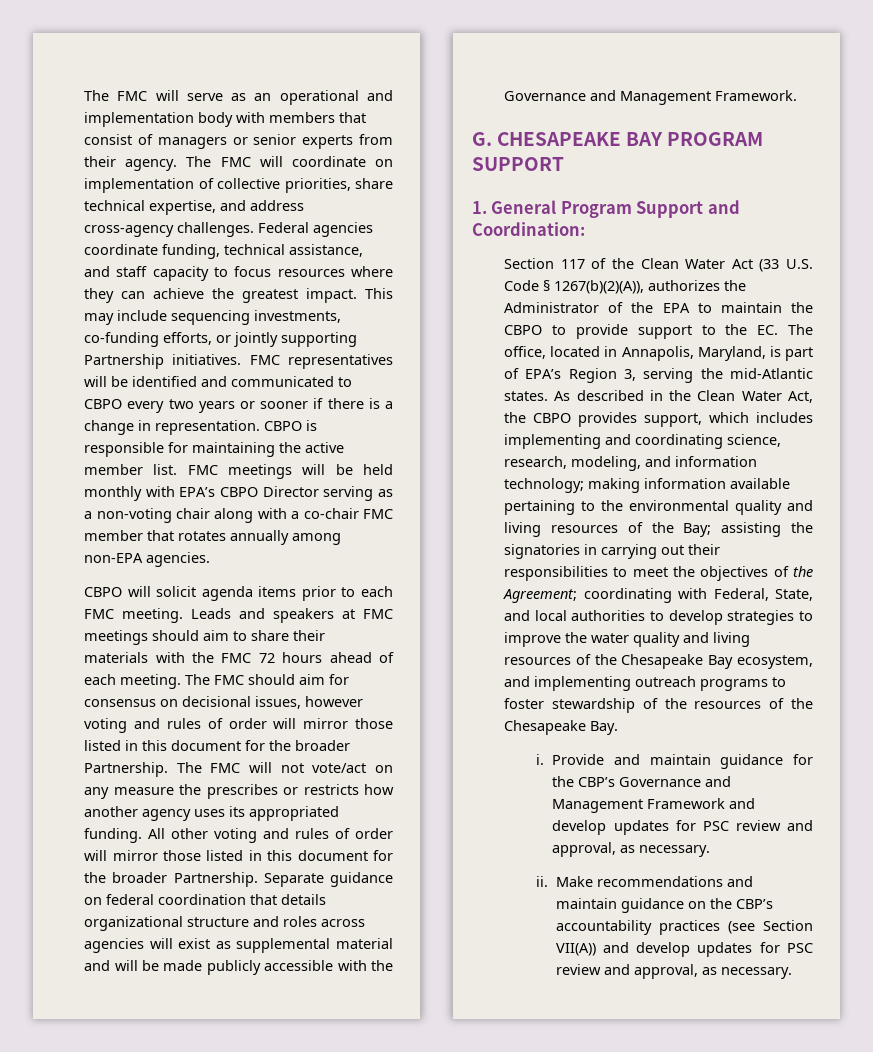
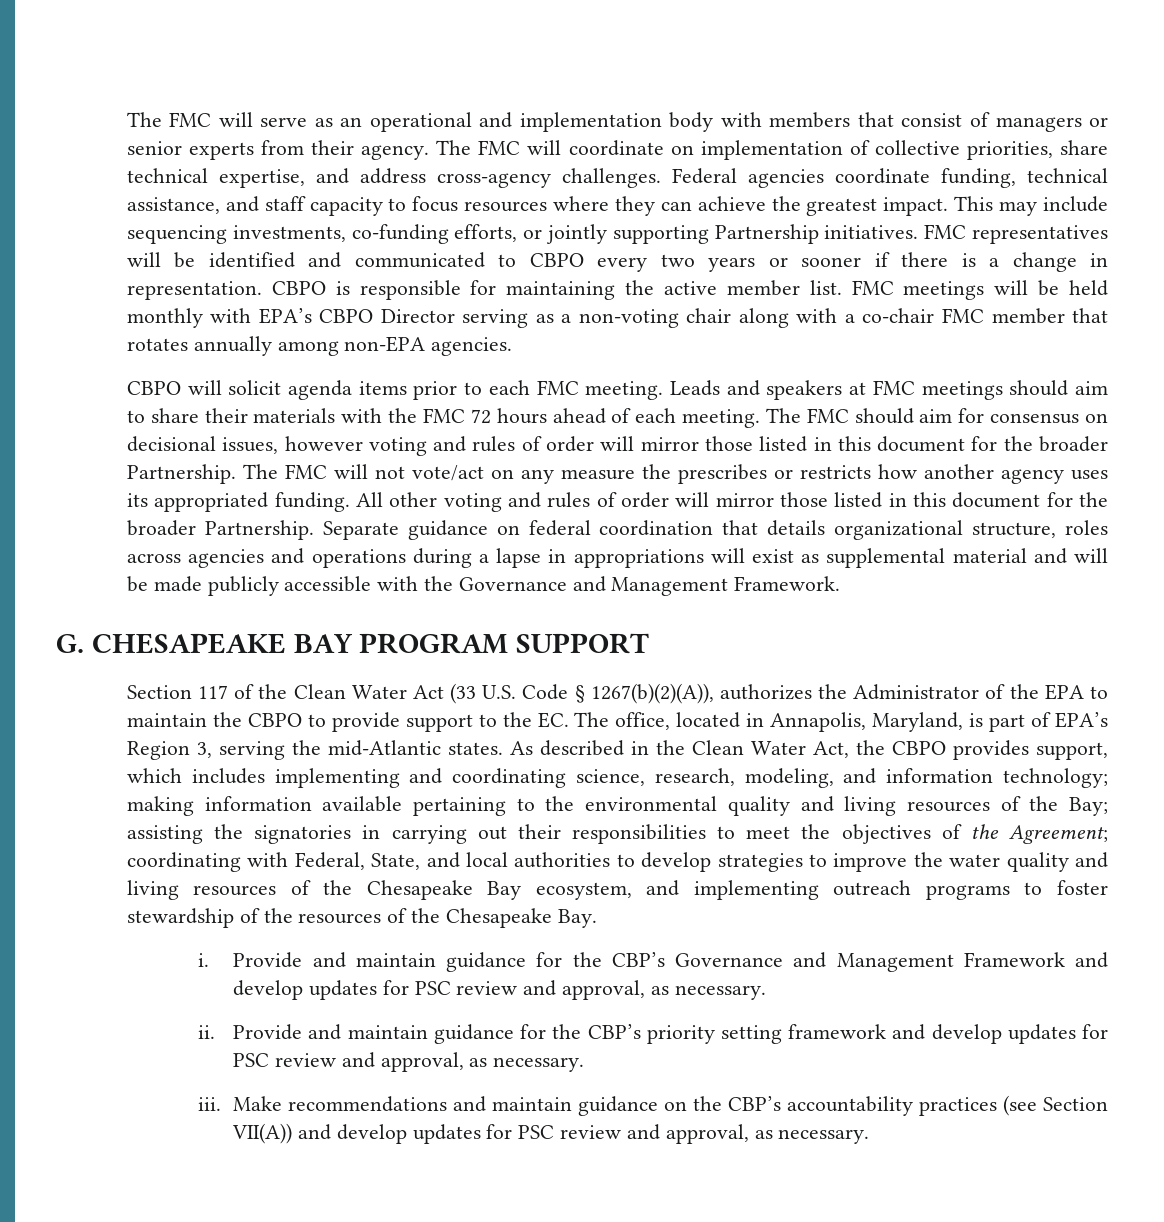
- Separate guidance on federal coordination that details organizational structure and roles across agencies will exist as supplemental material and will be made publicly accessible with the Governance and Management Framework.
+ Separate guidance on federal coordination that details organizational structure, roles across agencies and operations during a lapse in appropriations will exist as supplemental material and will be made publicly accessible with the Governance and Management Framework.
- 1. General Program Support and Coordination:
+ Provide and maintain guidance for the CBP’s priority setting framework and develop updates for PSC review and approval, as necessary.
+ iii.

